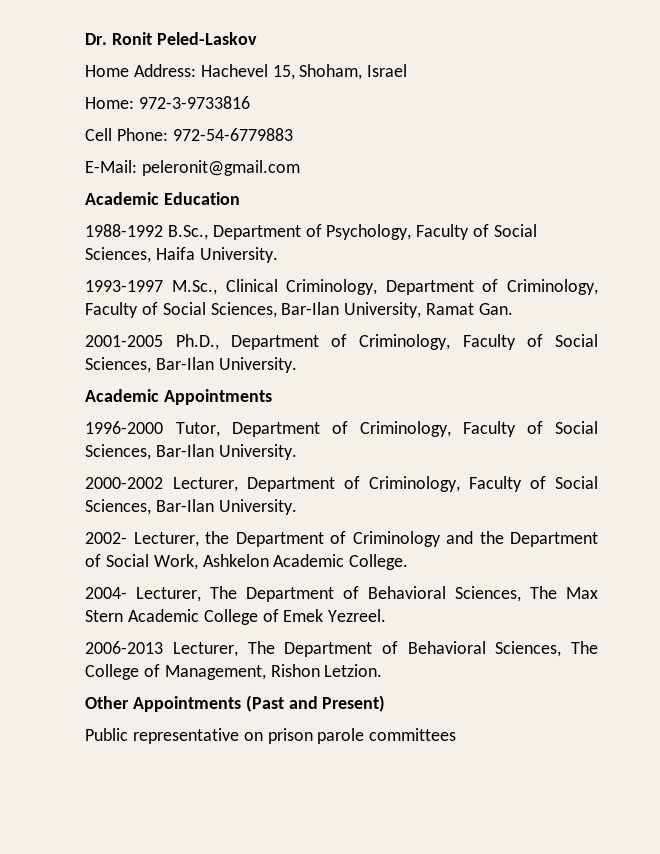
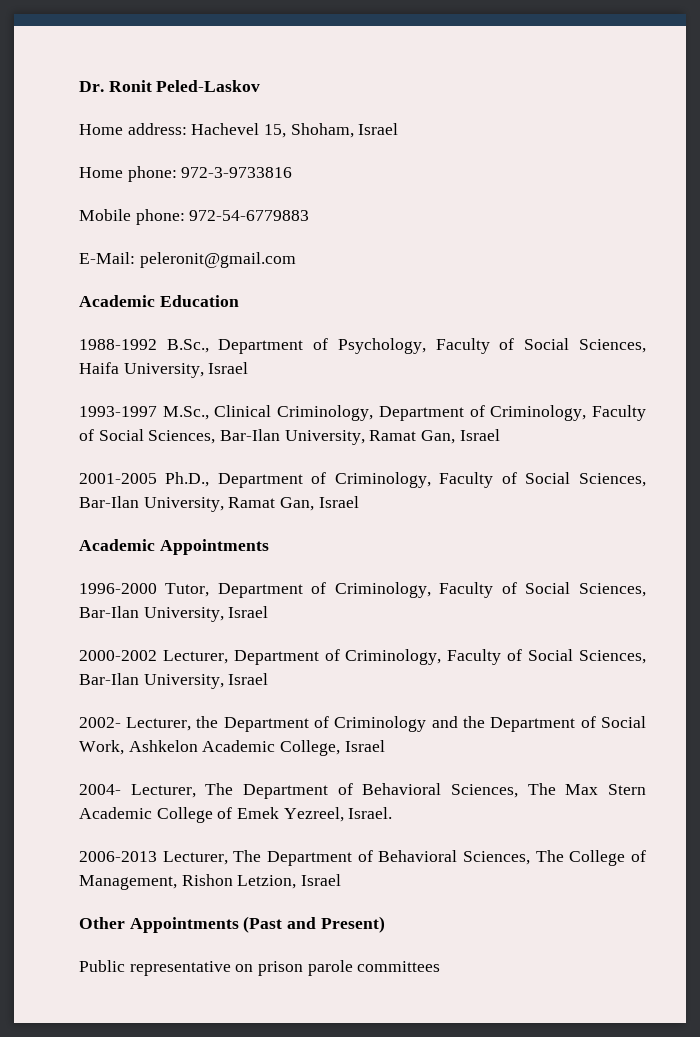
- Home Address: Hachevel 15, Shoham, Israel
+ Home address: Hachevel 15, Shoham, Israel
- Home: 972-3-9733816
+ Home phone: 972-3-9733816
- Cell Phone: 972-54-6779883
+ Mobile phone: 972-54-6779883
- 1988-1992 B.Sc., Department of Psychology, Faculty of Social Sciences, Haifa University.
+ 1988-1992 B.Sc., Department of Psychology, Faculty of Social Sciences, Haifa University, Israel
- 1993-1997 M.Sc., Clinical Criminology, Department of Criminology, Faculty of Social Sciences, Bar-Ilan University, Ramat Gan.
+ 1993-1997 M.Sc., Clinical Criminology, Department of Criminology, Faculty of Social Sciences, Bar-Ilan University, Ramat Gan, Israel
- 2001-2005 Ph.D., Department of Criminology, Faculty of Social Sciences, Bar-Ilan University.
+ 2001-2005 Ph.D., Department of Criminology, Faculty of Social Sciences, Bar-Ilan University, Ramat Gan, Israel
- 1996-2000 Tutor, Department of Criminology, Faculty of Social Sciences, Bar-Ilan University.
+ 1996-2000 Tutor, Department of Criminology, Faculty of Social Sciences, Bar-Ilan University, Israel
- 2000-2002 Lecturer, Department of Criminology, Faculty of Social Sciences, Bar-Ilan University.
+ 2000-2002 Lecturer, Department of Criminology, Faculty of Social Sciences, Bar-Ilan University, Israel
- 2002- Lecturer, the Department of Criminology and the Department of Social Work, Ashkelon Academic College.
+ 2002- Lecturer, the Department of Criminology and the Department of Social Work, Ashkelon Academic College, Israel
- 2004- Lecturer, The Department of Behavioral Sciences, The Max Stern Academic College of Emek Yezreel.
+ 2004- Lecturer, The Department of Behavioral Sciences, The Max Stern Academic College of Emek Yezreel, Israel.
- 2006-2013 Lecturer, The Department of Behavioral Sciences, The College of Management, Rishon Letzion.
+ 2006-2013 Lecturer, The Department of Behavioral Sciences, The College of Management, Rishon Letzion, Israel

